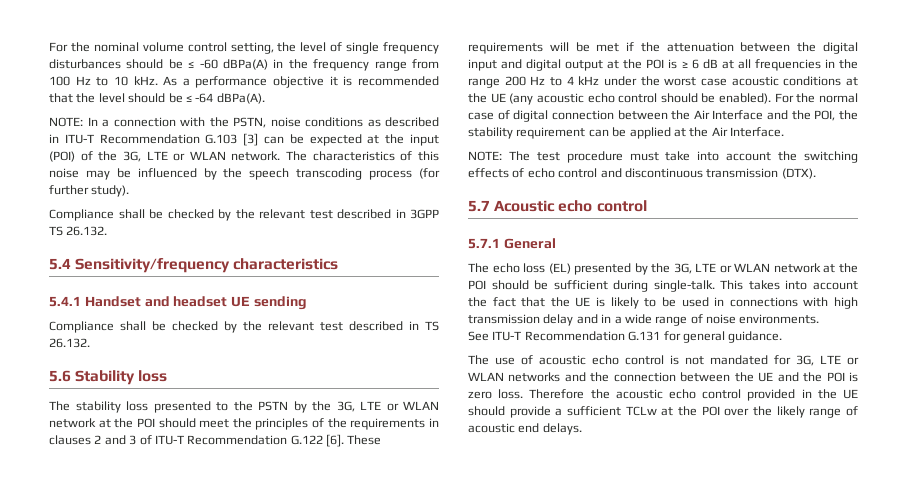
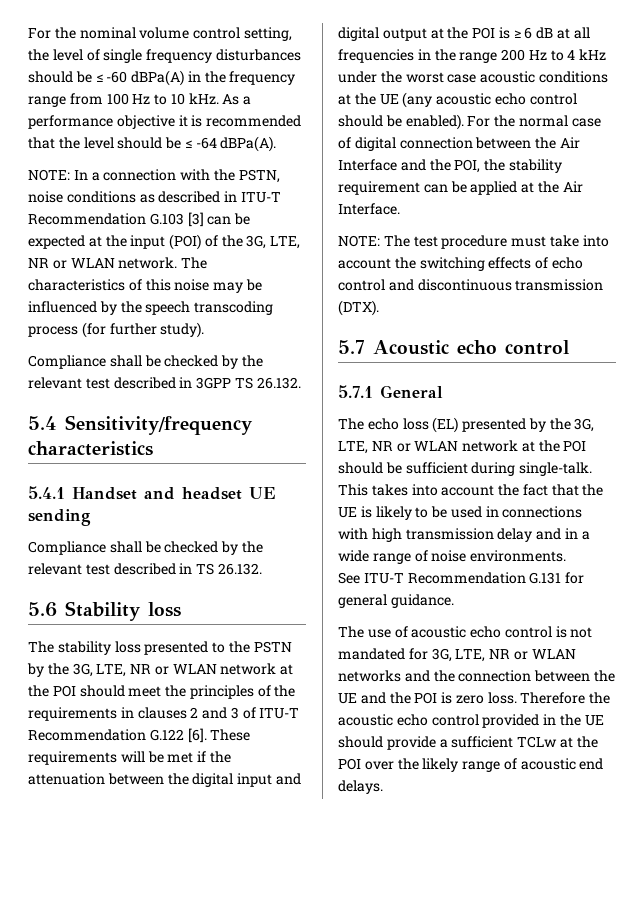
- NOTE: In a connection with the PSTN, noise conditions as described in ITU-T Recommendation G.103 [3] can be expected at the input (POI) of the 3G, LTE or WLAN network.
+ NOTE: In a connection with the PSTN, noise conditions as described in ITU-T Recommendation G.103 [3] can be expected at the input (POI) of the 3G, LTE, NR or WLAN network.
- The stability loss presented to the PSTN by the 3G, LTE or WLAN network at the POI should meet the principles of the requirements in clauses 2 and 3 of ITU-T Recommendation G.122 [6].
+ The stability loss presented to the PSTN by the 3G, LTE, NR or WLAN network at the POI should meet the principles of the requirements in clauses 2 and 3 of ITU-T Recommendation G.122 [6].
- The echo loss (EL) presented by the 3G, LTE or WLAN network at the POI should be sufficient during single-talk.
+ The echo loss (EL) presented by the 3G, LTE, NR or WLAN network at the POI should be sufficient during single-talk.
- The use of acoustic echo control is not mandated for 3G, LTE or WLAN networks and the connection between the UE and the POI is zero loss.
+ The use of acoustic echo control is not mandated for 3G, LTE, NR or WLAN networks and the connection between the UE and the POI is zero loss.

